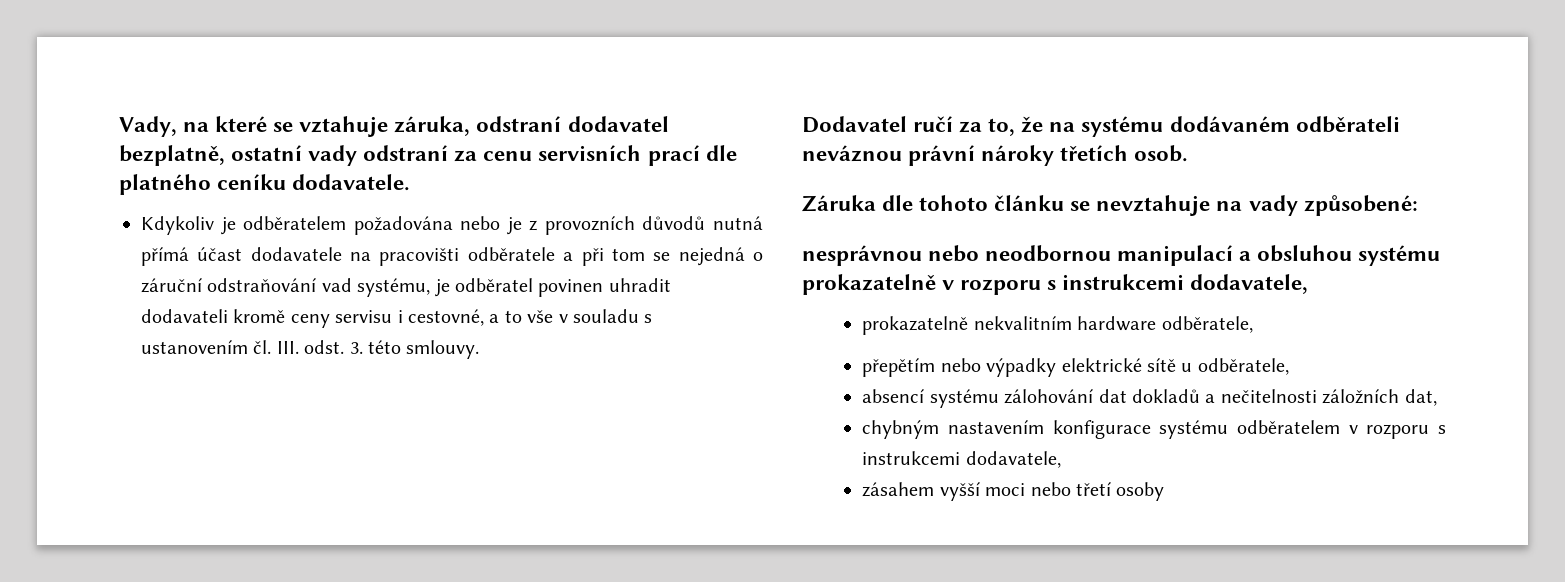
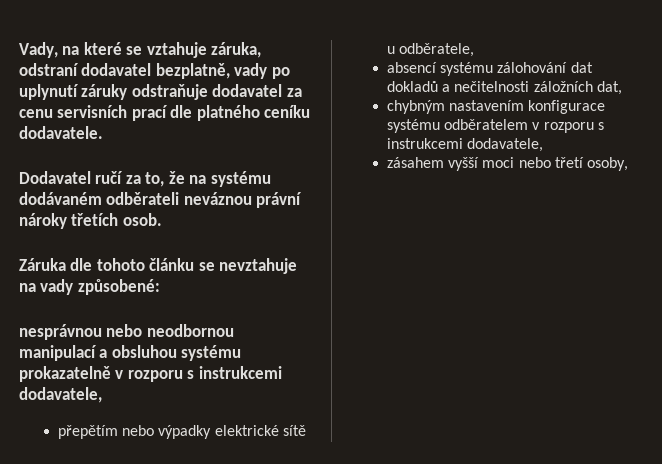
- Vady, na které se vztahuje záruka, odstraní dodavatel bezplatně, ostatní vady odstraní za cenu servisních prací dle platného ceníku dodavatele.
+ Vady, na které se vztahuje záruka, odstraní dodavatel bezplatně, vady po uplynutí záruky odstraňuje dodavatel za cenu servisních prací dle platného ceníku dodavatele.
- Kdykoliv je odběratelem požadována nebo je z provozních důvodů nutná přímá účast dodavatele na pracovišti odběratele a při tom se nejedná o záruční odstraňování vad systému, je odběratel povinen uhradit dodavateli kromě ceny servisu i cestovné, a to vše v souladu s ustanovením čl. III. odst. 3. této smlouvy.
- prokazatelně nekvalitním hardware odběratele,
- zásahem vyšší moci nebo třetí osoby
+ zásahem vyšší moci nebo třetí osoby,

